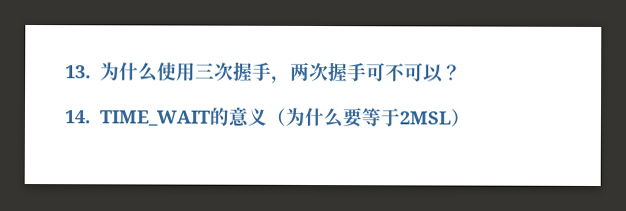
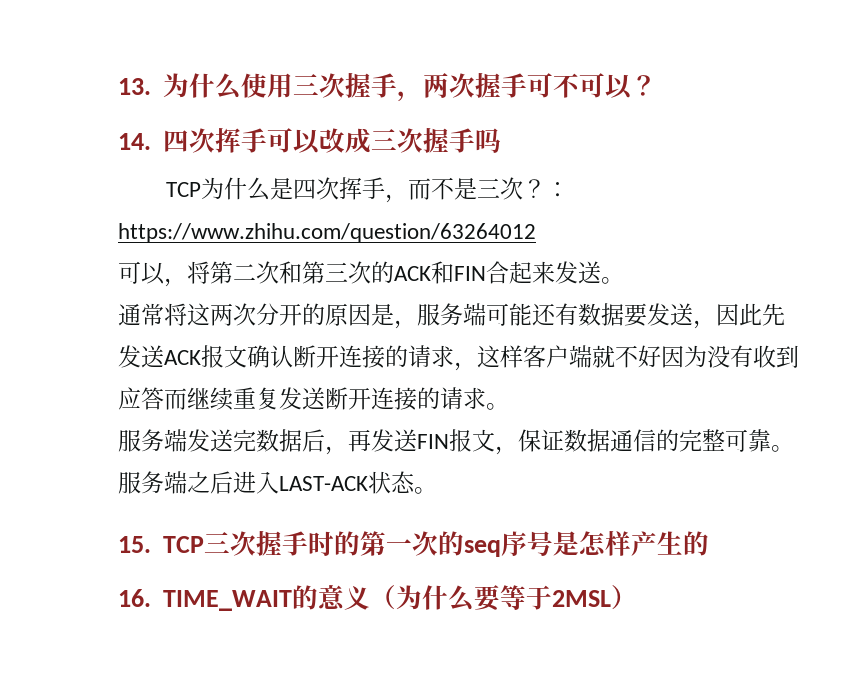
- 14. TIME_WAIT的意义（为什么要等于2MSL）
+ 14.四次挥手可以改成三次握手吗
+ TCP为什么是四次挥手，而不是三次？：https://www.zhihu.com/question/63264012
+ 可以，将第二次和第三次的ACK和FIN合起来发送。
+ 通常将这两次分开的原因是，服务端可能还有数据要发送，因此先发送ACK报文确认断开连接的请求，这样客户端就不好因为没有收到应答而继续重复发送断开连接的请求。
+ 服务端发送完数据后，再发送FIN报文，保证数据通信的完整可靠。服务端之后进入LAST-ACK状态。
+ 15. TCP三次握手时的第一次的seq序号是怎样产生的
+ 16. TIME_WAIT的意义（为什么要等于2MSL）

